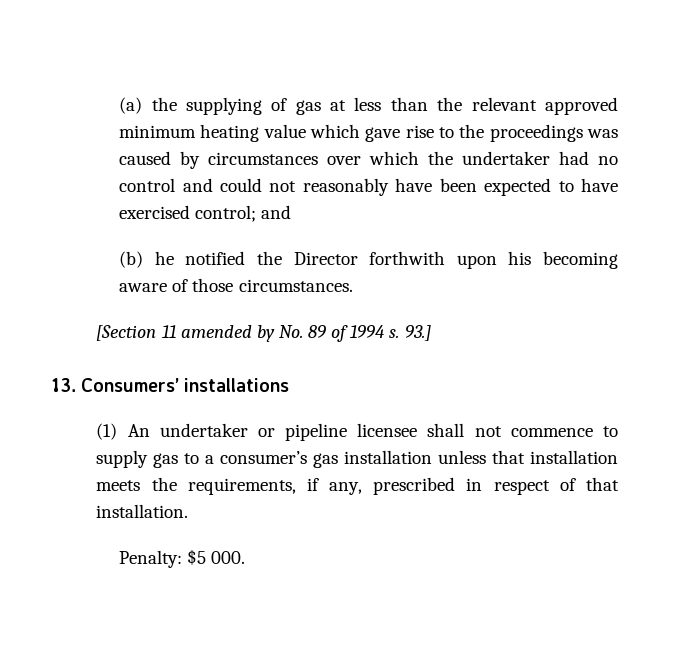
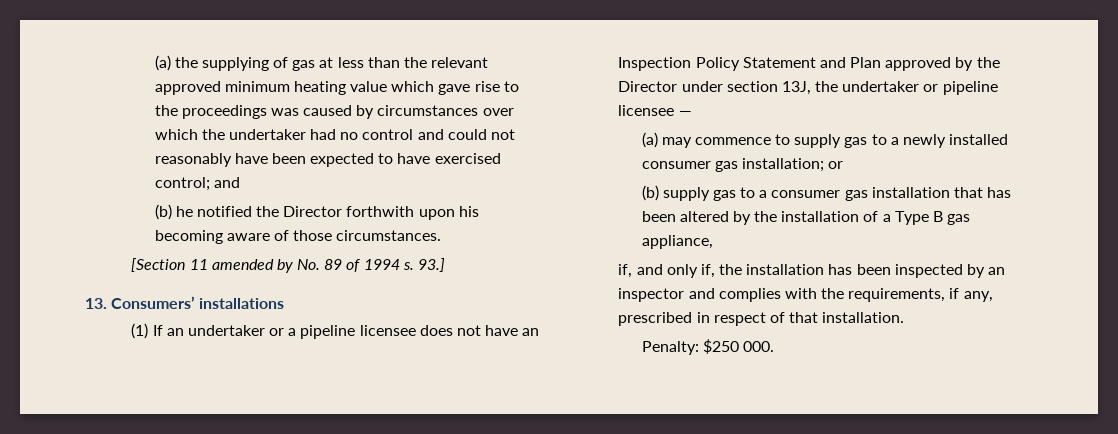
- (1) An undertaker or pipeline licensee shall not commence to supply gas to a consumer’s gas installation unless that installation meets the requirements, if any, prescribed in respect of that installation.
+ (1) If an undertaker or a pipeline licensee does not have an Inspection Policy Statement and Plan approved by the Director under section 13J, the undertaker or pipeline licensee —
+ (a) may commence to supply gas to a newly installed consumer gas installation; or
+ (b) supply gas to a consumer gas installation that has been altered by the installation of a Type B gas appliance,
+ if, and only if, the installation has been inspected by an inspector and complies with the requirements, if any, prescribed in respect of that installation.
- Penalty: $5 000.
+ Penalty: $250 000.

